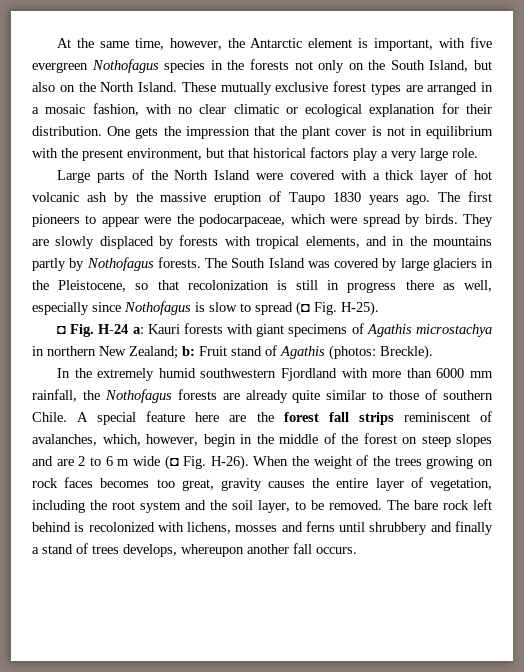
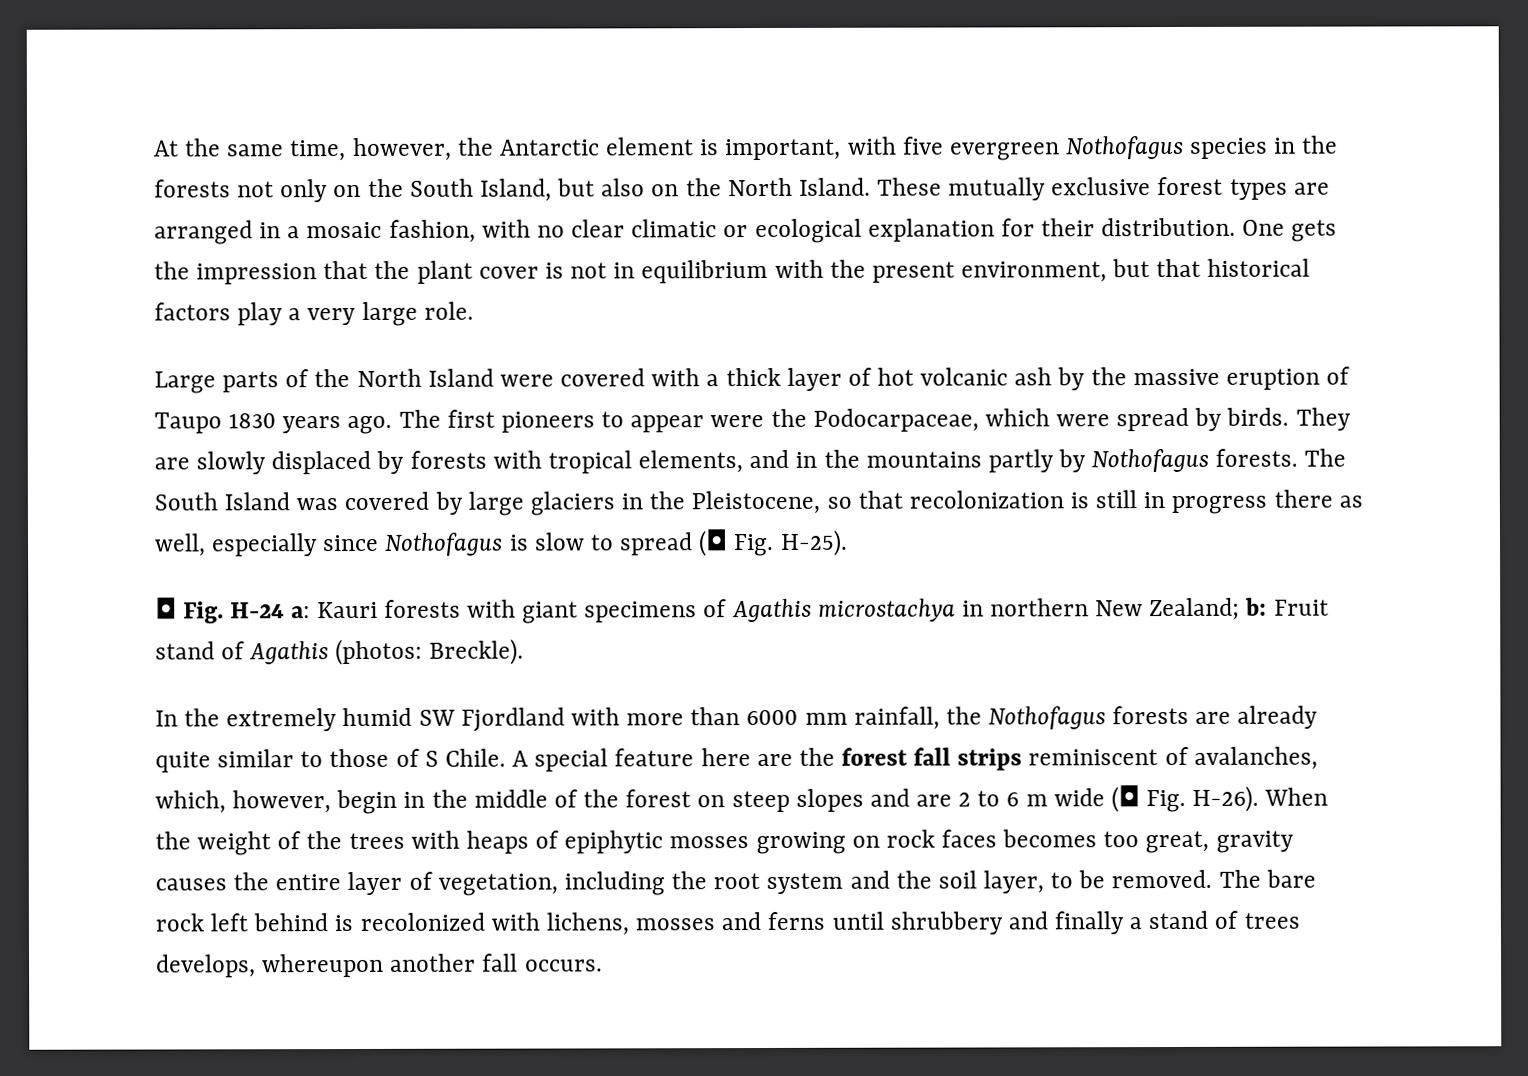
- The first pioneers to appear were the podocarpaceae, which were spread by birds.
+ The first pioneers to appear were the Podocarpaceae, which were spread by birds.
- In the extremely humid southwestern Fjordland with more than 6000 mm rainfall, the Nothofagus forests are already quite similar to those of southern Chile.
+ In the extremely humid SW Fjordland with more than 6000 mm rainfall, the Nothofagus forests are already quite similar to those of S Chile.
- When the weight of the trees growing on rock faces becomes too great, gravity causes the entire layer of vegetation, including the root system and the soil layer, to be removed.
+ When the weight of the trees with heaps of epiphytic mosses growing on rock faces becomes too great, gravity causes the entire layer of vegetation, including the root system and the soil layer, to be removed.

